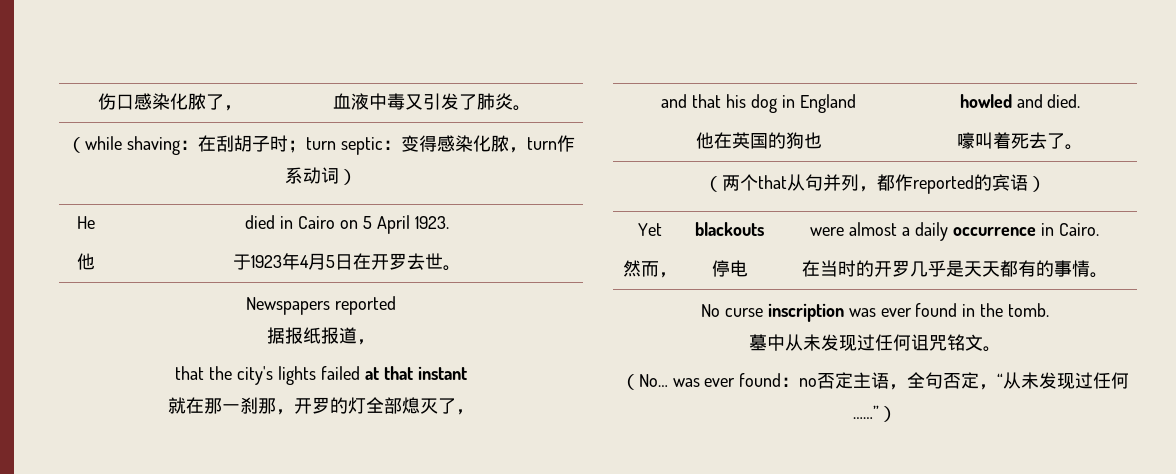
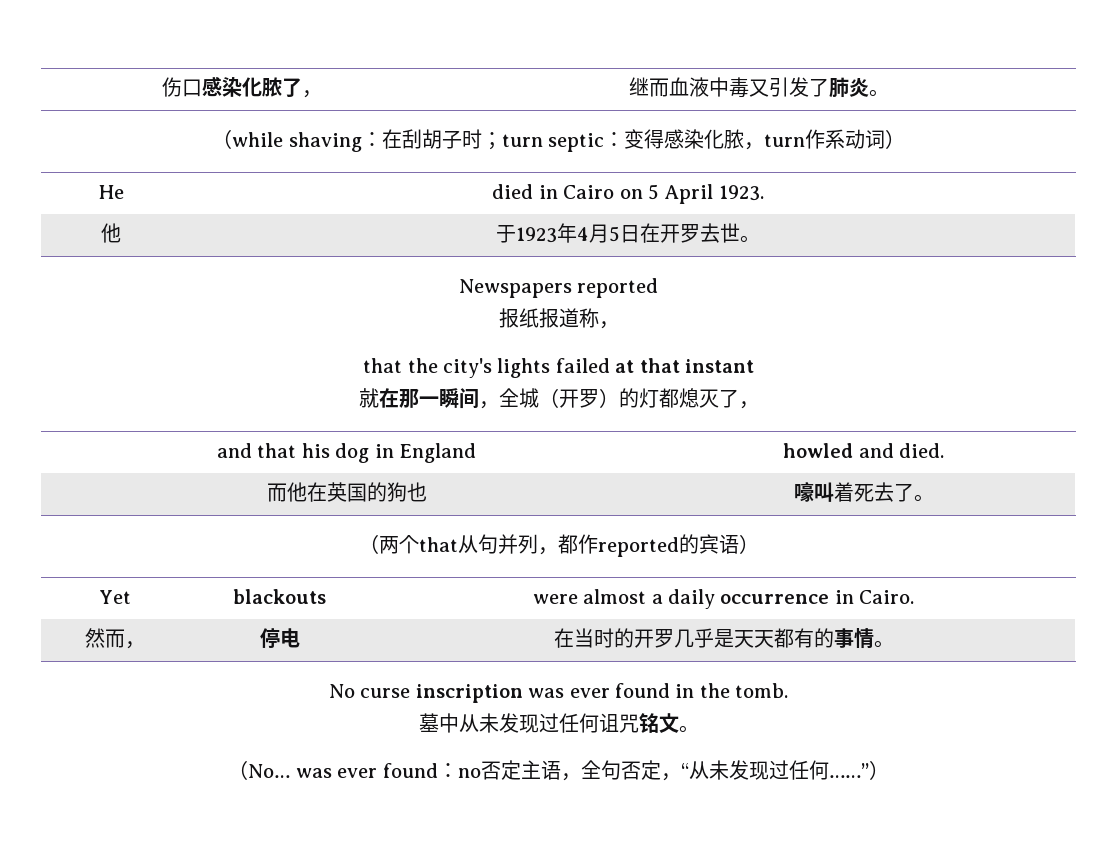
- 伤口感染化脓了， | 血液中毒又引发了肺炎。
+ 伤口感染化脓了， | 继而血液中毒又引发了肺炎。
- 据报纸报道，
+ 报纸报道称，
- 就在那一刹那，开罗的灯全部熄灭了，
+ 就在那一瞬间，全城（开罗）的灯都熄灭了，
- 他在英国的狗也 | 嚎叫着死去了。
+ 而他在英国的狗也 | 嚎叫着死去了。

